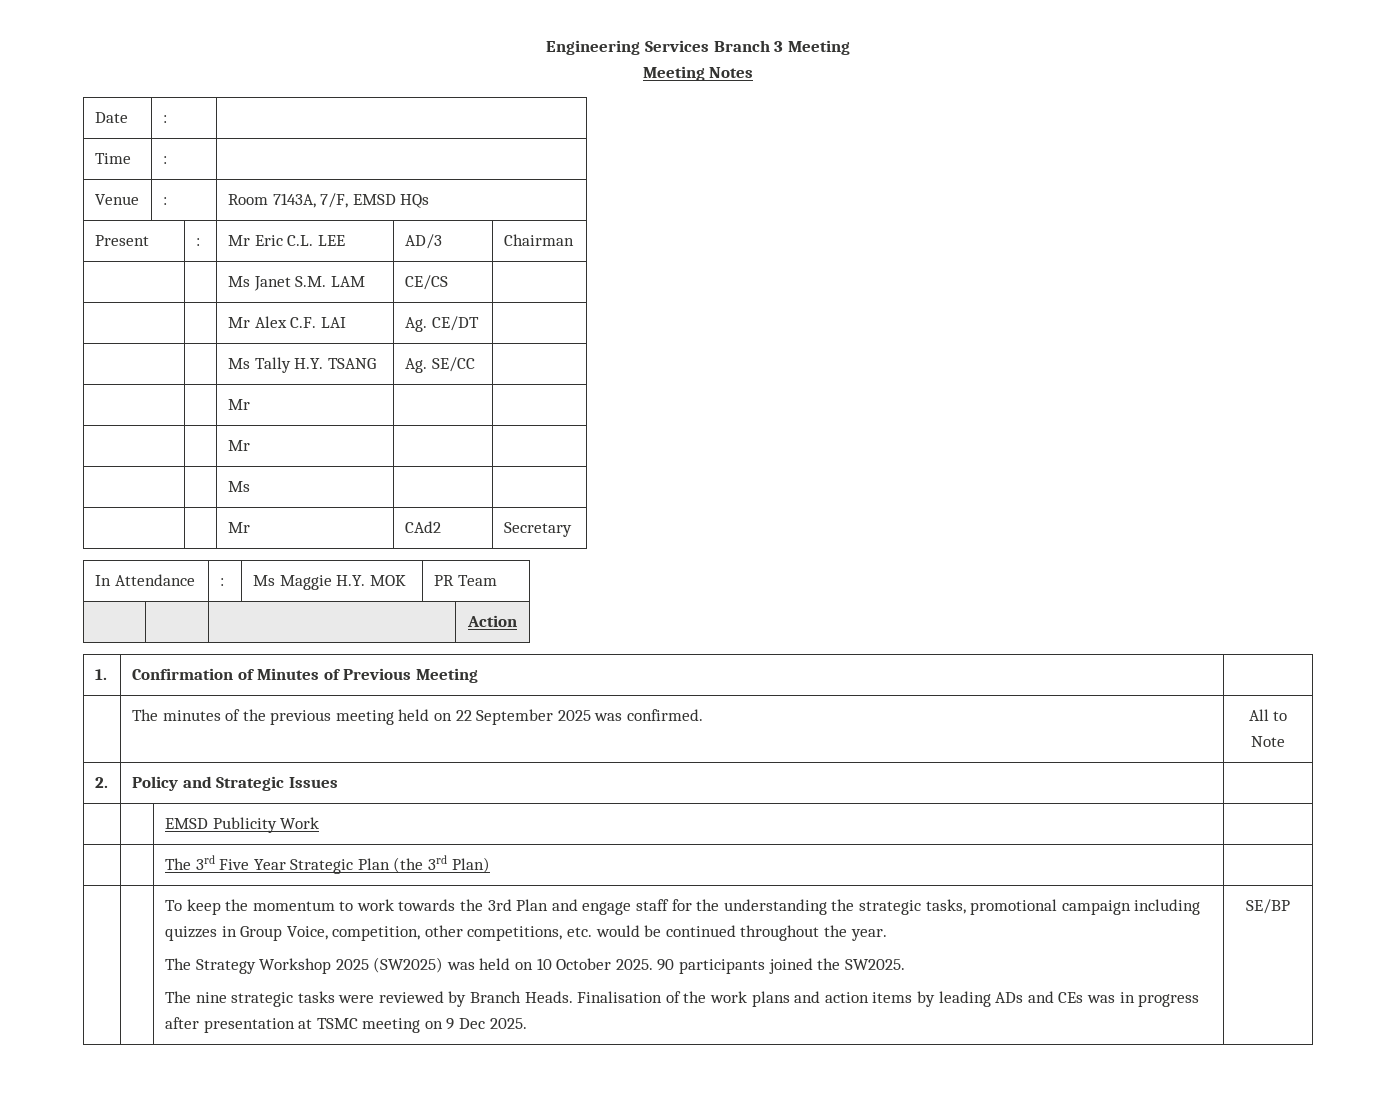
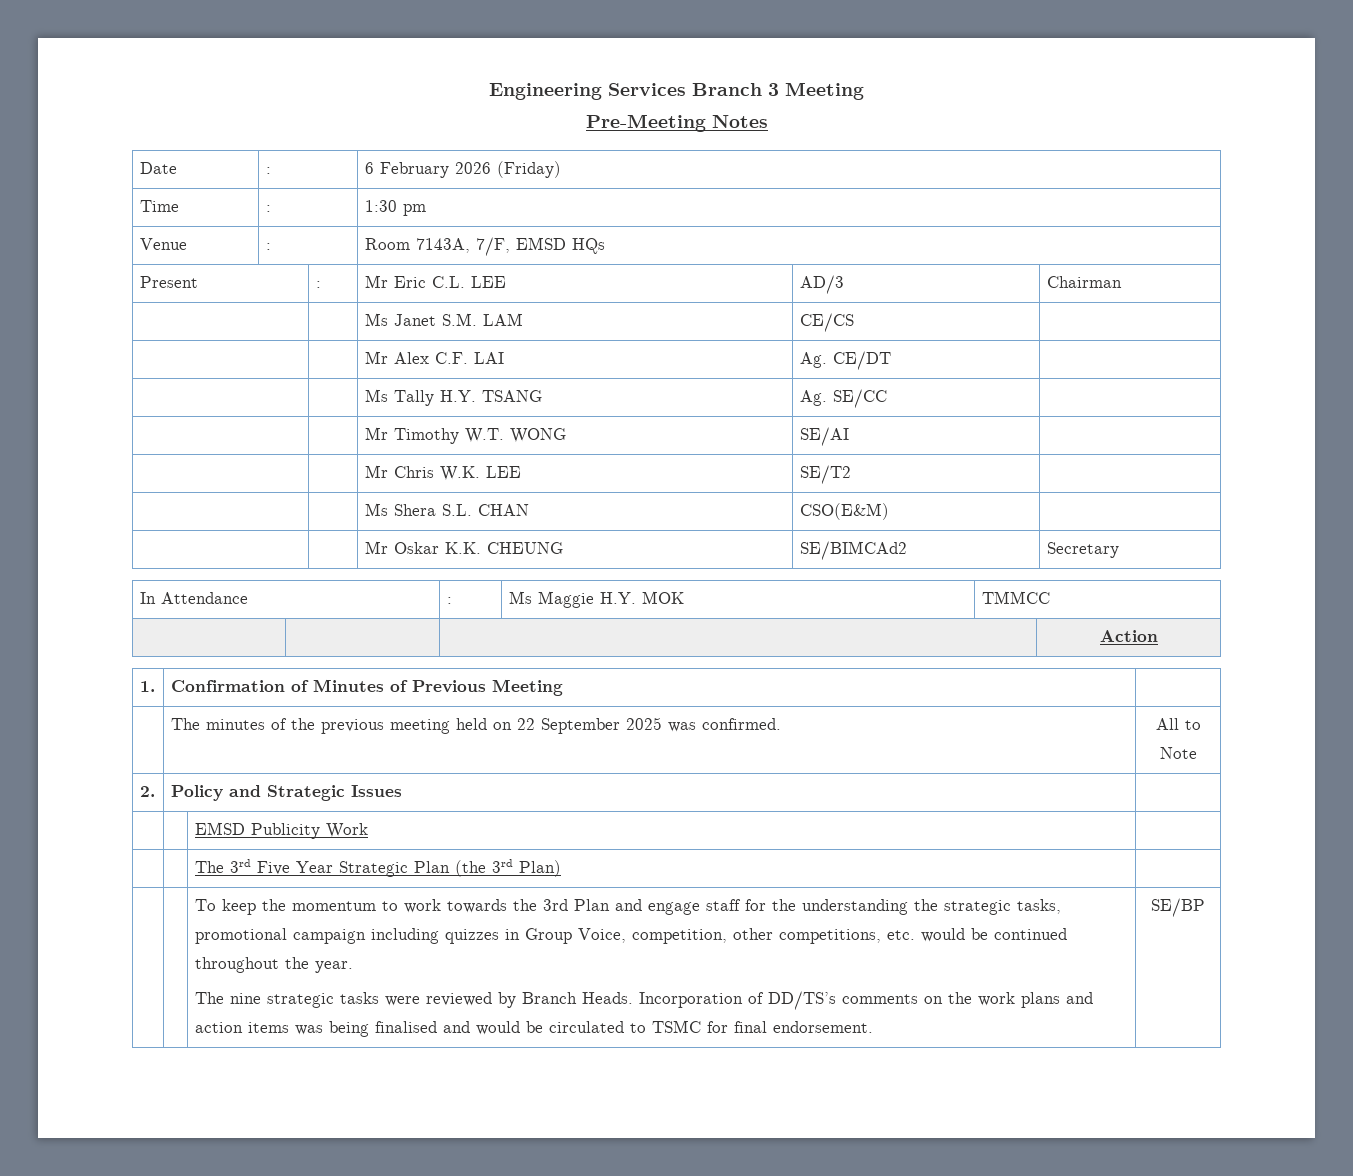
- Meeting Notes
+ Pre-Meeting Notes
- Date | : |
+ Date | : | 6 February 2026 (Friday)
- Time | : |
+ Time | : | 1:30 pm
  | | Ms Tally H.Y. TSANG | Ag. SE/CC |
- | | Mr | |
- | | Mr | |
- | | Ms | |
- | | Mr | CAd2 | Secretary
+ | | Mr Timothy W.T. WONG | SE/AI |
+ | | Mr Chris W.K. LEE | SE/T2 |
+ | | Ms Shera S.L. CHAN | CSO(E&M) |
+ | | Mr Oskar K.K. CHEUNG | SE/BIMCAd2 | Secretary
- In Attendance | : | Ms Maggie H.Y. MOK | PR Team
+ In Attendance | : | Ms Maggie H.Y. MOK | TMMCC
- The Strategy Workshop 2025 (SW2025) was held on 10 October 2025. 90 participants joined the SW2025.
- Finalisation of the work plans and action items by leading ADs and CEs was in progress after presentation at TSMC meeting on 9 Dec 2025.
+ Incorporation of DD/TS’s comments on the work plans and action items was being finalised and would be circulated to TSMC for final endorsement.

